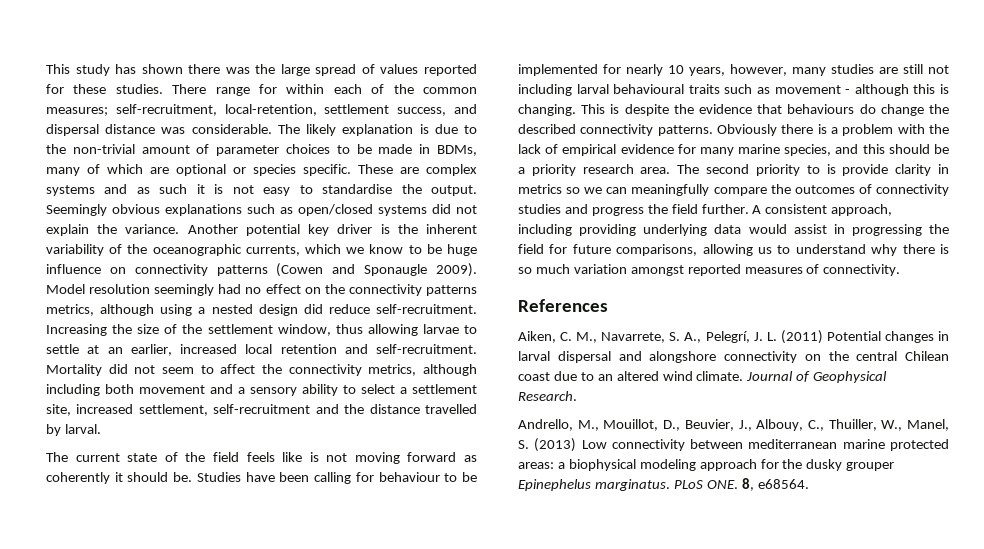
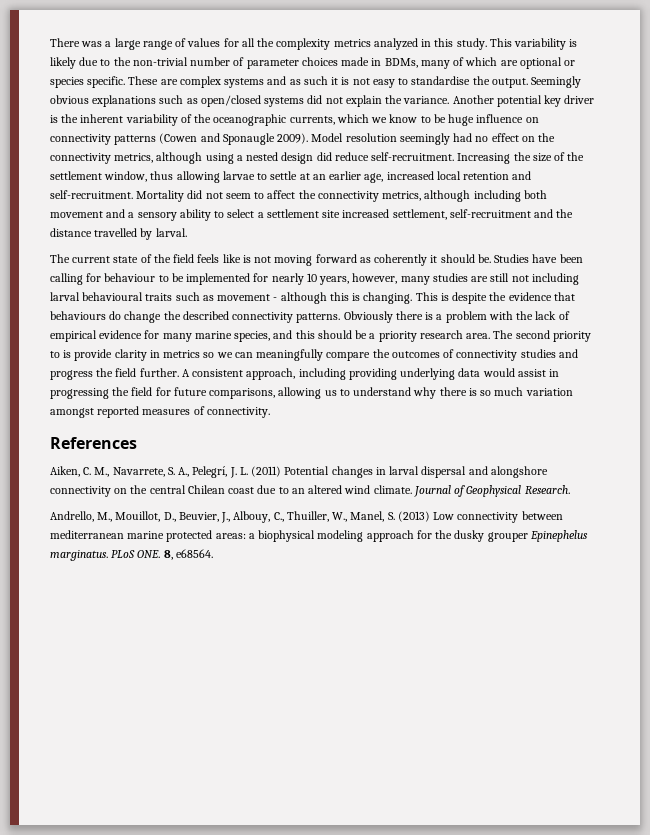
- This study has shown there was the large spread of values reported for these studies. There range for within each of the common measures; self-recruitment, local-retention, settlement success, and dispersal distance was considerable. The likely explanation is due to the non-trivial amount of parameter choices to be made in BDMs, many of which are optional or species specific.
+ There was a large range of values for all the complexity metrics analyzed in this study. This variability is likely due to the non-trivial number of parameter choices made in BDMs, many of which are optional or species specific.
- Model resolution seemingly had no effect on the connectivity patterns metrics, although using a nested design did reduce self-recruitment.
+ Model resolution seemingly had no effect on the connectivity metrics, although using a nested design did reduce self-recruitment.
- Increasing the size of the settlement window, thus allowing larvae to settle at an earlier, increased local retention and self-recruitment.
+ Increasing the size of the settlement window, thus allowing larvae to settle at an earlier age, increased local retention and self-recruitment.
- Mortality did not seem to affect the connectivity metrics, although including both movement and a sensory ability to select a settlement site, increased settlement, self-recruitment and the distance travelled by larval.
+ Mortality did not seem to affect the connectivity metrics, although including both movement and a sensory ability to select a settlement site increased settlement, self-recruitment and the distance travelled by larval.

